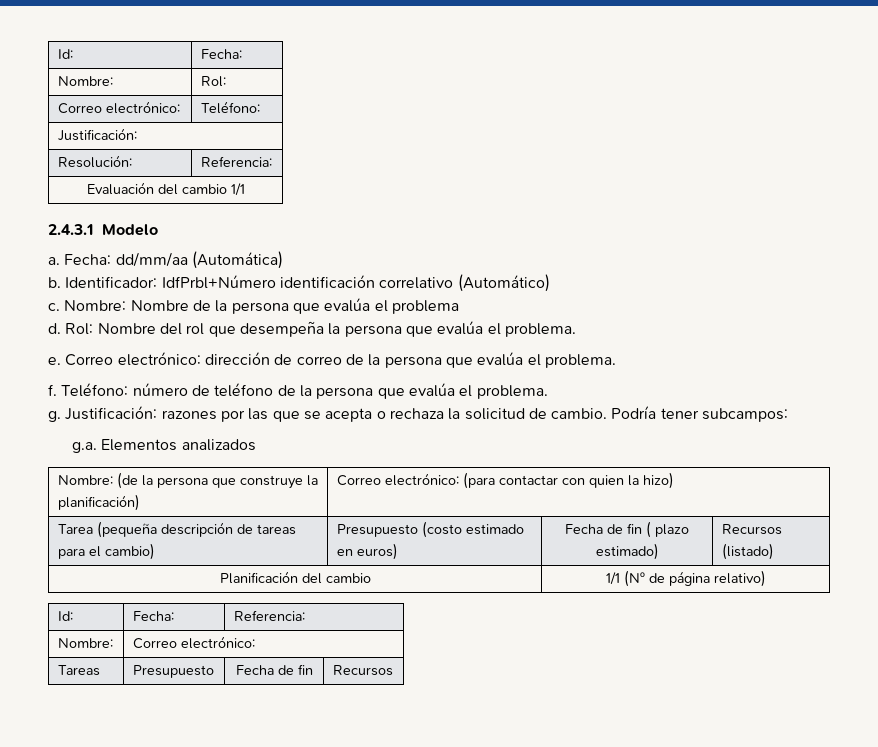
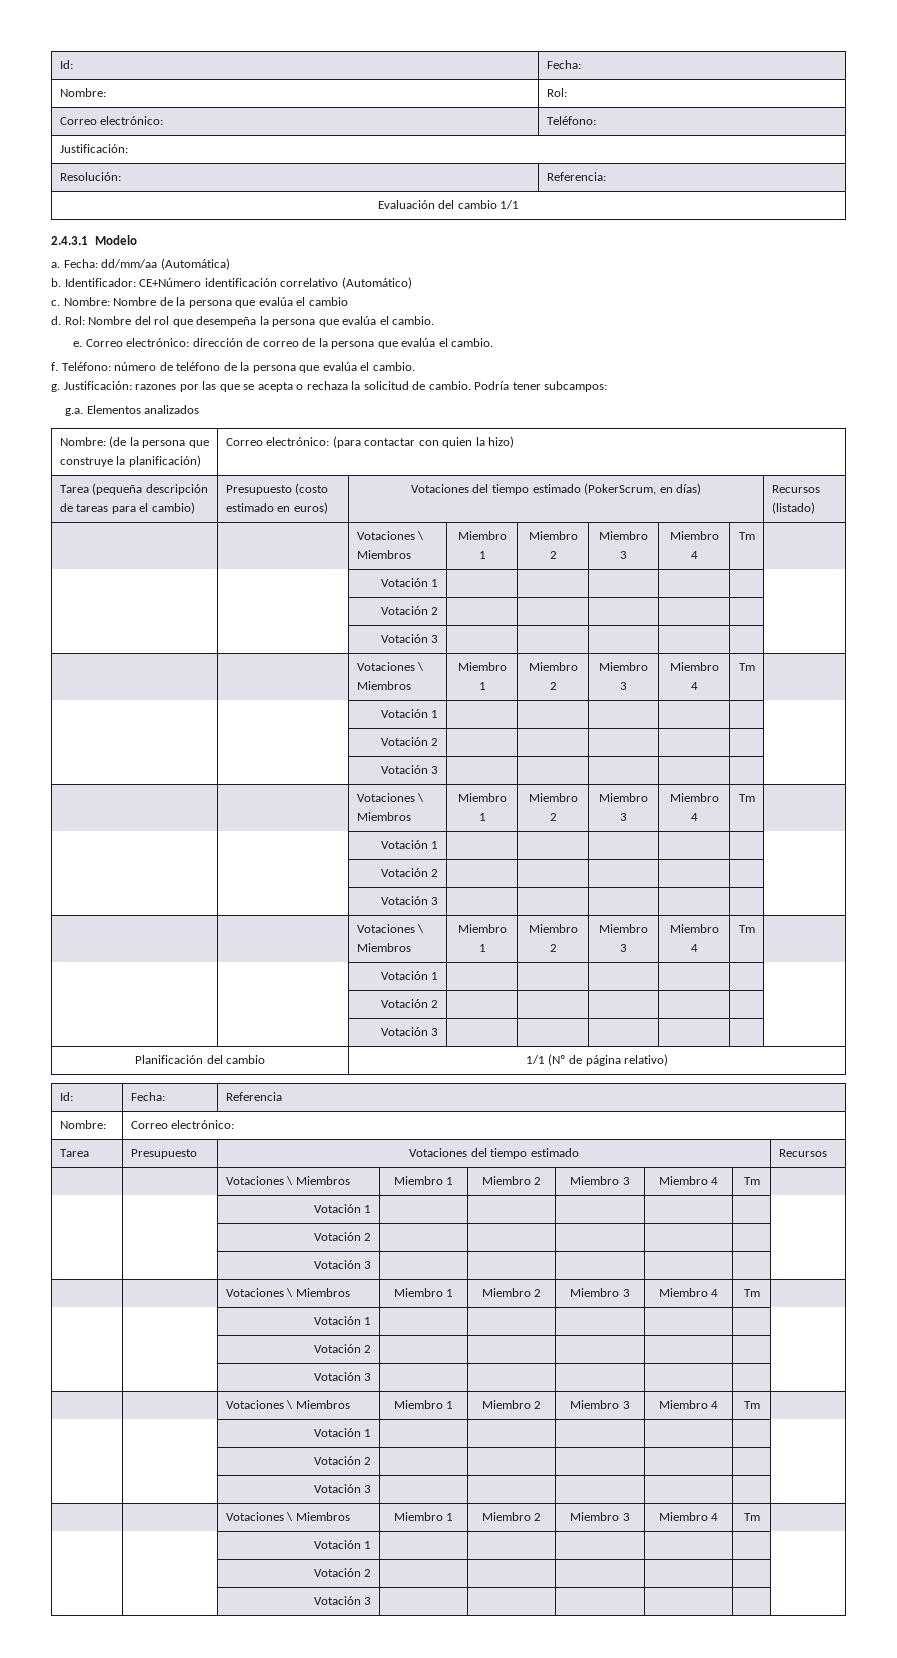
- Identificador: IdfPrbl+Número identificación correlativo (Automático)
+ Identificador: CE+Número identificación correlativo (Automático)
- Nombre: Nombre de la persona que evalúa el problema
+ Nombre: Nombre de la persona que evalúa el cambio
- Rol: Nombre del rol que desempeña la persona que evalúa el problema.
+ Rol: Nombre del rol que desempeña la persona que evalúa el cambio.
- Correo electrónico: dirección de correo de la persona que evalúa el problema.
+ Correo electrónico: dirección de correo de la persona que evalúa el cambio.
- Teléfono: número de teléfono de la persona que evalúa el problema.
+ Teléfono: número de teléfono de la persona que evalúa el cambio.
- Tarea (pequeña descripción de tareas para el cambio) | Presupuesto (costo estimado en euros) | Fecha de fin ( plazo estimado) | Recursos (listado)
+ Tarea (pequeña descripción de tareas para el cambio) | Presupuesto (costo estimado en euros) | Votaciones del tiempo estimado (PokerScrum, en días) | Recursos (listado)
+ | | Votaciones \ Miembros | Miembro 1 | Miembro 2 | Miembro 3 | Miembro 4 | Tm |
+ | | Votación 1 | | | | | |
+ | | Votación 2 | | | | | |
+ | | Votación 3 | | | | | |
+ | | Votaciones \ Miembros | Miembro 1 | Miembro 2 | Miembro 3 | Miembro 4 | Tm |
+ | | Votación 1 | | | | | |
+ | | Votación 2 | | | | | |
+ | | Votación 3 | | | | | |
+ | | Votaciones \ Miembros | Miembro 1 | Miembro 2 | Miembro 3 | Miembro 4 | Tm |
+ | | Votación 1 | | | | | |
+ | | Votación 2 | | | | | |
+ | | Votación 3 | | | | | |
+ | | Votaciones \ Miembros | Miembro 1 | Miembro 2 | Miembro 3 | Miembro 4 | Tm |
+ | | Votación 1 | | | | | |
+ | | Votación 2 | | | | | |
+ | | Votación 3 | | | | | |
- Id: | Fecha: | Referencia:
+ Id: | Fecha: | Referencia
- Tareas | Presupuesto | Fecha de fin | Recursos
+ Tarea | Presupuesto | Votaciones del tiempo estimado | Recursos
+ | | Votaciones \ Miembros | Miembro 1 | Miembro 2 | Miembro 3 | Miembro 4 | Tm |
+ | | Votación 1 | | | | | |
+ | | Votación 2 | | | | | |
+ | | Votación 3 | | | | | |
+ | | Votaciones \ Miembros | Miembro 1 | Miembro 2 | Miembro 3 | Miembro 4 | Tm |
+ | | Votación 1 | | | | | |
+ | | Votación 2 | | | | | |
+ | | Votación 3 | | | | | |
+ | | Votaciones \ Miembros | Miembro 1 | Miembro 2 | Miembro 3 | Miembro 4 | Tm |
+ | | Votación 1 | | | | | |
+ | | Votación 2 | | | | | |
+ | | Votación 3 | | | | | |
+ | | Votaciones \ Miembros | Miembro 1 | Miembro 2 | Miembro 3 | Miembro 4 | Tm |
+ | | Votación 1 | | | | | |
+ | | Votación 2 | | | | | |
+ | | Votación 3 | | | | | |

